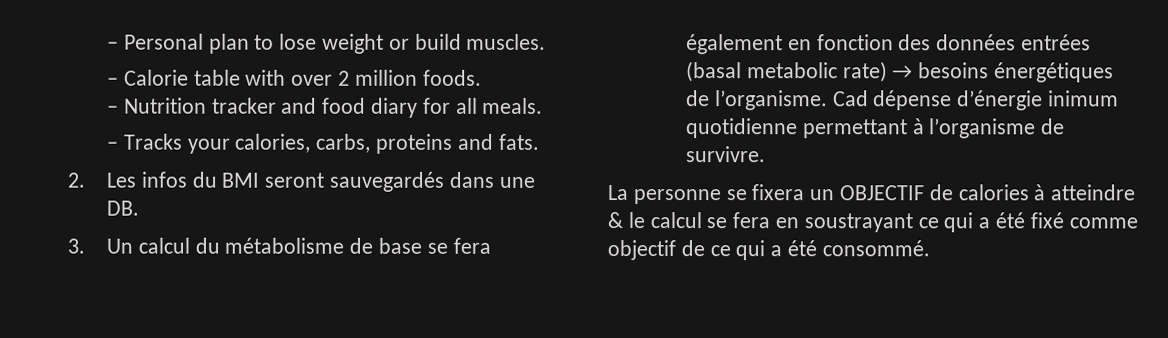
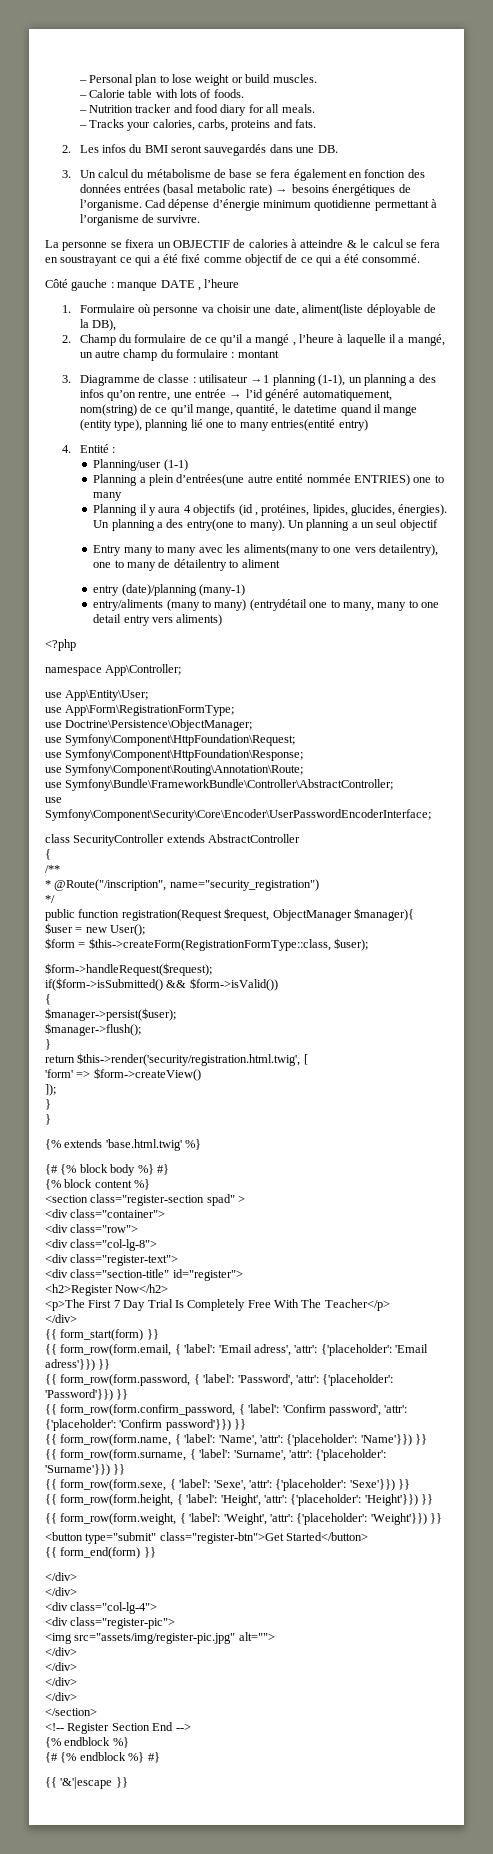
- – Calorie table with over 2 million foods.
+ – Calorie table with lots of foods.
- Cad dépense d’énergie inimum quotidienne permettant à l’organisme de survivre.
+ Cad dépense d’énergie minimum quotidienne permettant à l’organisme de survivre.
+ Côté gauche : manque DATE , l’heure
+ 1. Formulaire où personne va choisir une date, aliment(liste déployable de la DB),
+ 2. Champ du formulaire de ce qu’il a mangé , l’heure à laquelle il a mangé, un autre champ du formulaire : montant
+ 3. Diagramme de classe : utilisateur →1 planning (1-1), un planning a des infos qu’on rentre, une entrée → l’id généré automatiquement, nom(string) de ce qu’il mange, quantité, le datetime quand il mange (entity type), planning lié one to many entries(entité entry)
+ 4. Entité :
+ Planning/user (1-1)
+ Planning a plein d’entrées(une autre entité nommée ENTRIES) one to many
+ Planning il y aura 4 objectifs (id , protéines, lipides, glucides, énergies). Un planning a des entry(one to many). Un planning a un seul objectif
+ Entry many to many avec les aliments(many to one vers detailentry), one to many de détailentry to aliment
+ entry (date)/planning (many-1)
+ entry/aliments (many to many) (entrydétail one to many, many to one detail entry vers aliments)
+ <?php
+ namespace App\Controller;
+ use App\Entity\User;
+ use App\Form\RegistrationFormType;
+ use Doctrine\Persistence\ObjectManager;
+ use Symfony\Component\HttpFoundation\Request;
+ use Symfony\Component\HttpFoundation\Response;
+ use Symfony\Component\Routing\Annotation\Route;
+ use Symfony\Bundle\FrameworkBundle\Controller\AbstractController;
+ use Symfony\Component\Security\Core\Encoder\UserPasswordEncoderInterface;
+ class SecurityController extends AbstractController
+ {
+ /**
+ * @Route("/inscription", name="security_registration")
+ */
+ public function registration(Request $request, ObjectManager $manager){
+ $user = new User();
+ $form = $this->createForm(RegistrationFormType::class, $user);
+ $form->handleRequest($request);
+ if($form->isSubmitted() && $form->isValid())
+ {
+ $manager->persist($user);
+ $manager->flush();
+ }
+ return $this->render('security/registration.html.twig', [
+ 'form' => $form->createView()
+ ]);
+ }
+ }
+ {% extends 'base.html.twig' %}
+ {# {% block body %} #}
+ {% block content %}
+ <section class="register-section spad" >
+ <div class="container">
+ <div class="row">
+ <div class="col-lg-8">
+ <div class="register-text">
+ <div class="section-title" id="register">
+ <h2>Register Now</h2>
+ <p>The First 7 Day Trial Is Completely Free With The Teacher</p>
+ </div>
+ {{ form_start(form) }}
+ {{ form_row(form.email, { 'label': 'Email adress', 'attr': {'placeholder': 'Email adress'}}) }}
+ {{ form_row(form.password, { 'label': 'Password', 'attr': {'placeholder': 'Password'}}) }}
+ {{ form_row(form.confirm_password, { 'label': 'Confirm password', 'attr': {'placeholder': 'Confirm password'}}) }}
+ {{ form_row(form.name, { 'label': 'Name', 'attr': {'placeholder': 'Name'}}) }}
+ {{ form_row(form.surname, { 'label': 'Surname', 'attr': {'placeholder': 'Surname'}}) }}
+ {{ form_row(form.sexe, { 'label': 'Sexe', 'attr': {'placeholder': 'Sexe'}}) }}
+ {{ form_row(form.height, { 'label': 'Height', 'attr': {'placeholder': 'Height'}}) }}
+ {{ form_row(form.weight, { 'label': 'Weight', 'attr': {'placeholder': 'Weight'}}) }}
+ <button type="submit" class="register-btn">Get Started</button>
+ {{ form_end(form) }}
+ </div>
+ </div>
+ <div class="col-lg-4">
+ <div class="register-pic">
+ <img src="assets/img/register-pic.jpg" alt="">
+ </div>
+ </div>
+ </div>
+ </div>
+ </section>
+ <!-- Register Section End -->
+ {% endblock %}
+ {# {% endblock %} #}
+ {{ '&'|escape }}

